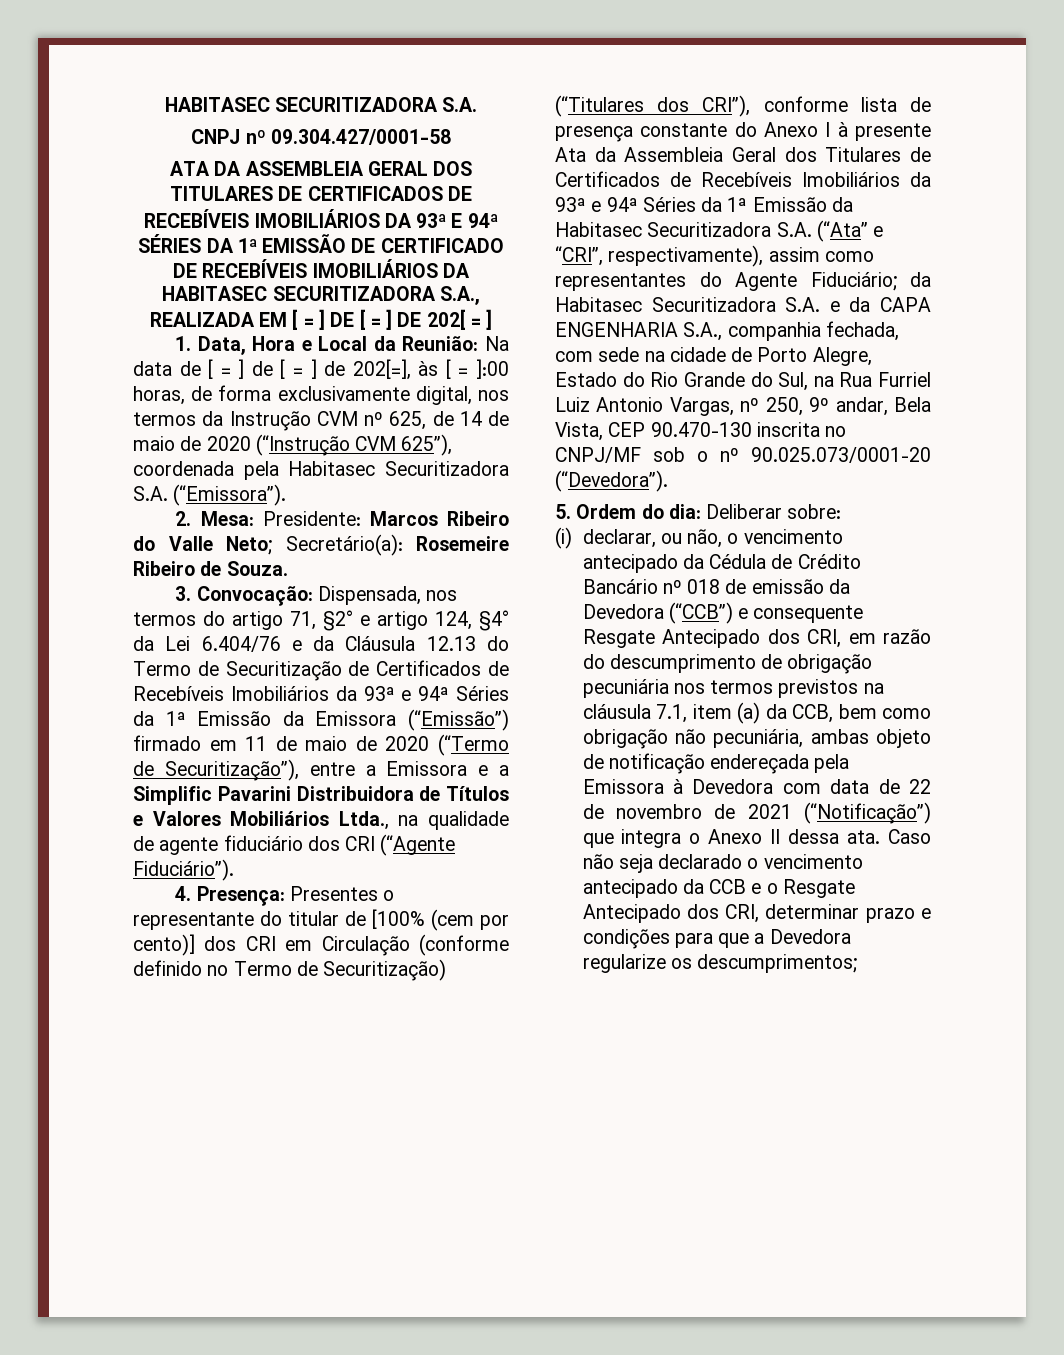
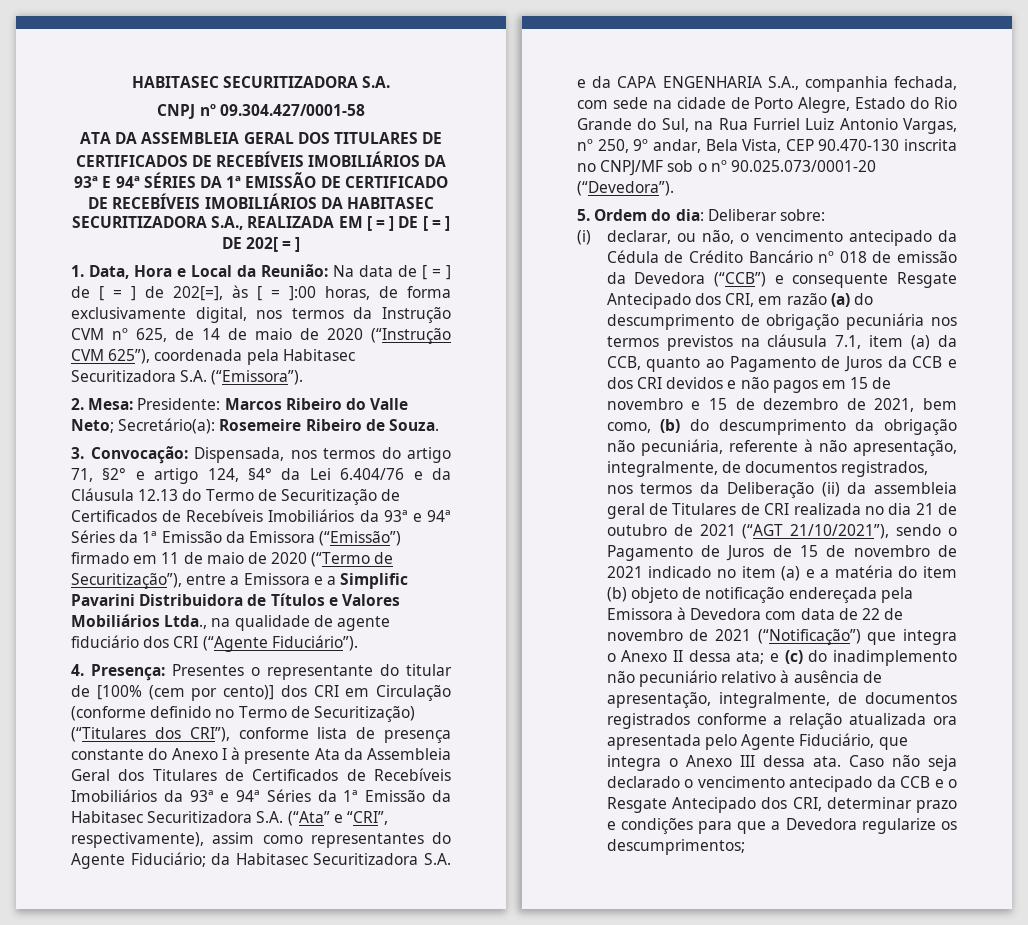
- (i) declarar, ou não, o vencimento antecipado da Cédula de Crédito Bancário nº 018 de emissão da Devedora (“CCB”) e consequente Resgate Antecipado dos CRI, em razão do descumprimento de obrigação pecuniária nos termos previstos na cláusula 7.1, item (a) da CCB, bem como obrigação não pecuniária, ambas objeto de notificação endereçada pela Emissora à Devedora com data de 22 de novembro de 2021 (“Notificação”) que integra o Anexo II dessa ata.
+ (i) declarar, ou não, o vencimento antecipado da Cédula de Crédito Bancário nº 018 de emissão da Devedora (“CCB”) e consequente Resgate Antecipado dos CRI, em razão (a) do descumprimento de obrigação pecuniária nos termos previstos na cláusula 7.1, item (a) da CCB, quanto ao Pagamento de Juros da CCB e dos CRI devidos e não pagos em 15 de novembro e 15 de dezembro de 2021, bem como, (b) do descumprimento da obrigação não pecuniária, referente à não apresentação, integralmente, de documentos registrados, nos termos da Deliberação (ii) da assembleia geral de Titulares de CRI realizada no dia 21 de outubro de 2021 (“AGT 21/10/2021”), sendo o Pagamento de Juros de 15 de novembro de 2021 indicado no item (a) e a matéria do item (b) objeto de notificação endereçada pela Emissora à Devedora com data de 22 de novembro de 2021 (“Notificação”) que integra o Anexo II dessa ata; e (c) do inadimplemento não pecuniário relativo à ausência de apresentação, integralmente, de documentos registrados conforme a relação atualizada ora apresentada pelo Agente Fiduciário, que integra o Anexo III dessa ata.

